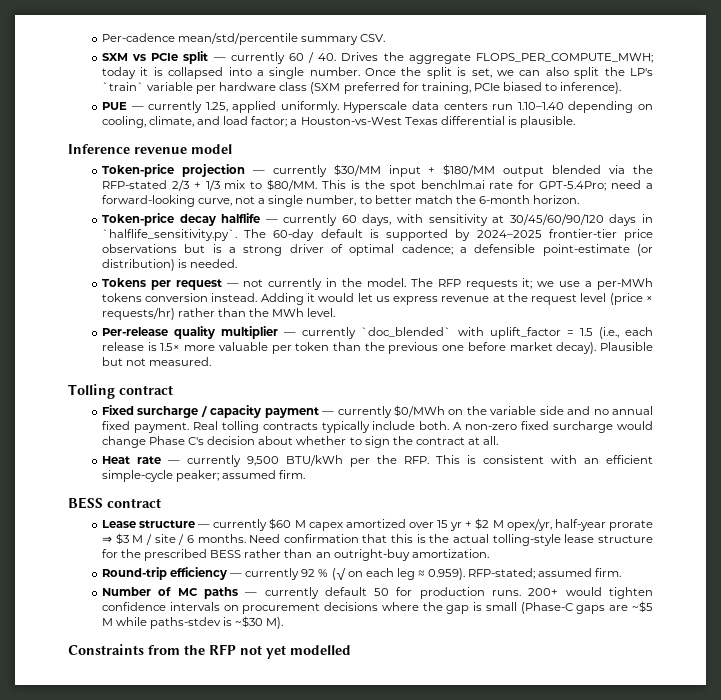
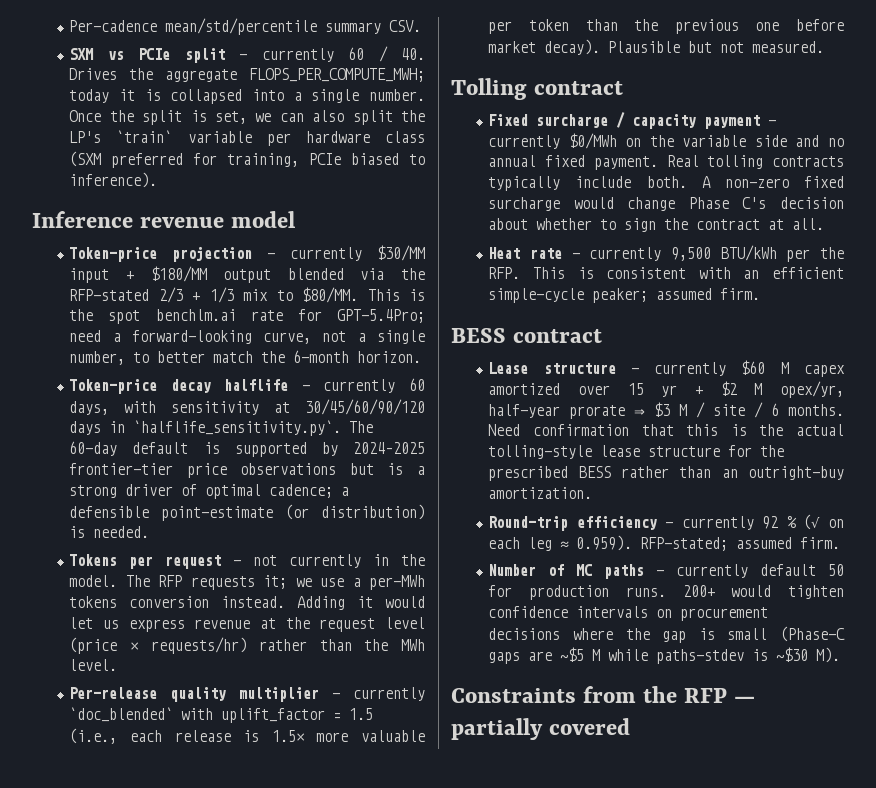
- PUE — currently 1.25, applied uniformly. Hyperscale data centers run 1.10–1.40 depending on cooling, climate, and load factor; a Houston-vs-West Texas differential is plausible.
- Constraints from the RFP not yet modelled
+ Constraints from the RFP — partially covered

